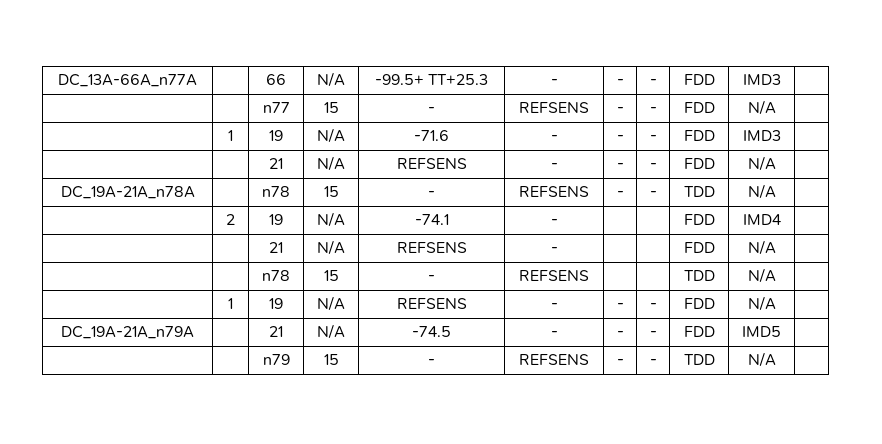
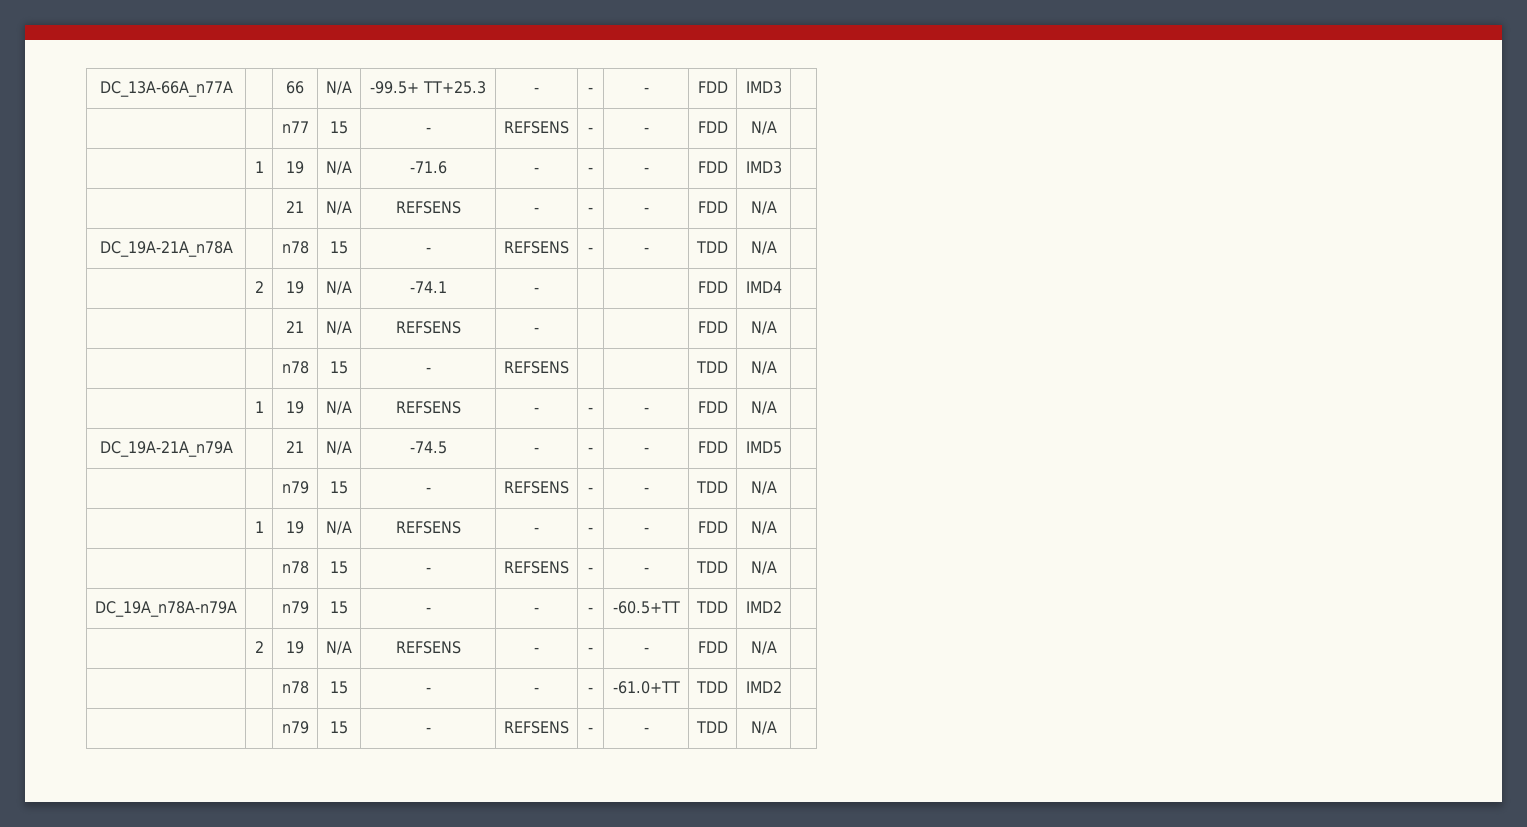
  DC_19A-21A_n79A | | 21 | N/A | -74.5 | - | - | - | FDD | IMD5 |
+ | | n79 | 15 | - | REFSENS | - | - | TDD | N/A |
+ | 1 | 19 | N/A | REFSENS | - | - | - | FDD | N/A |
+ | | n78 | 15 | - | REFSENS | - | - | TDD | N/A |
+ DC_19A_n78A-n79A | | n79 | 15 | - | - | - | -60.5+TT | TDD | IMD2 |
+ | 2 | 19 | N/A | REFSENS | - | - | - | FDD | N/A |
+ | | n78 | 15 | - | - | - | -61.0+TT | TDD | IMD2 |

